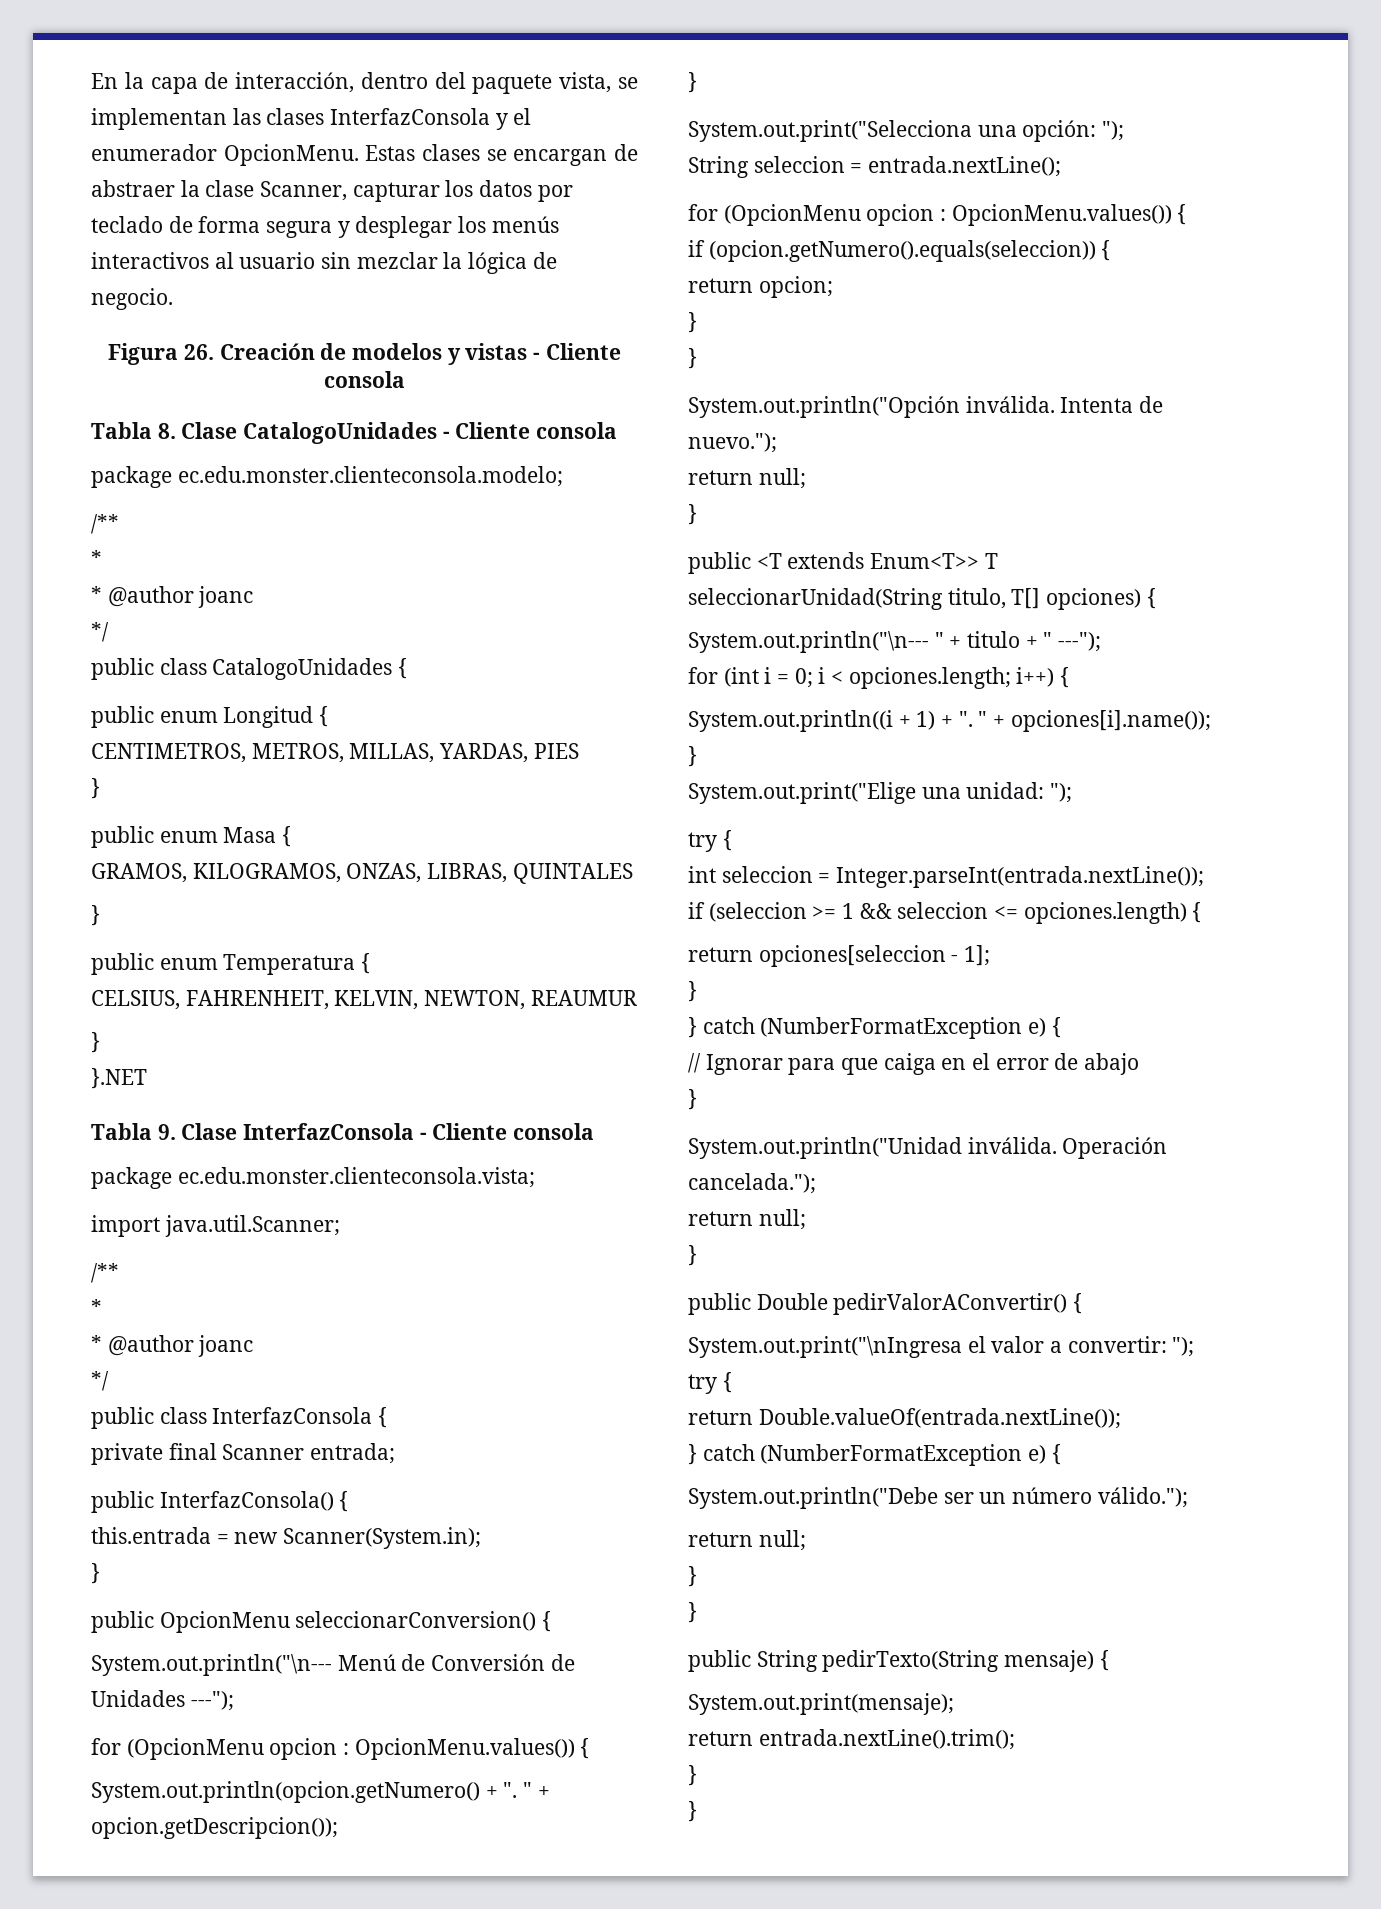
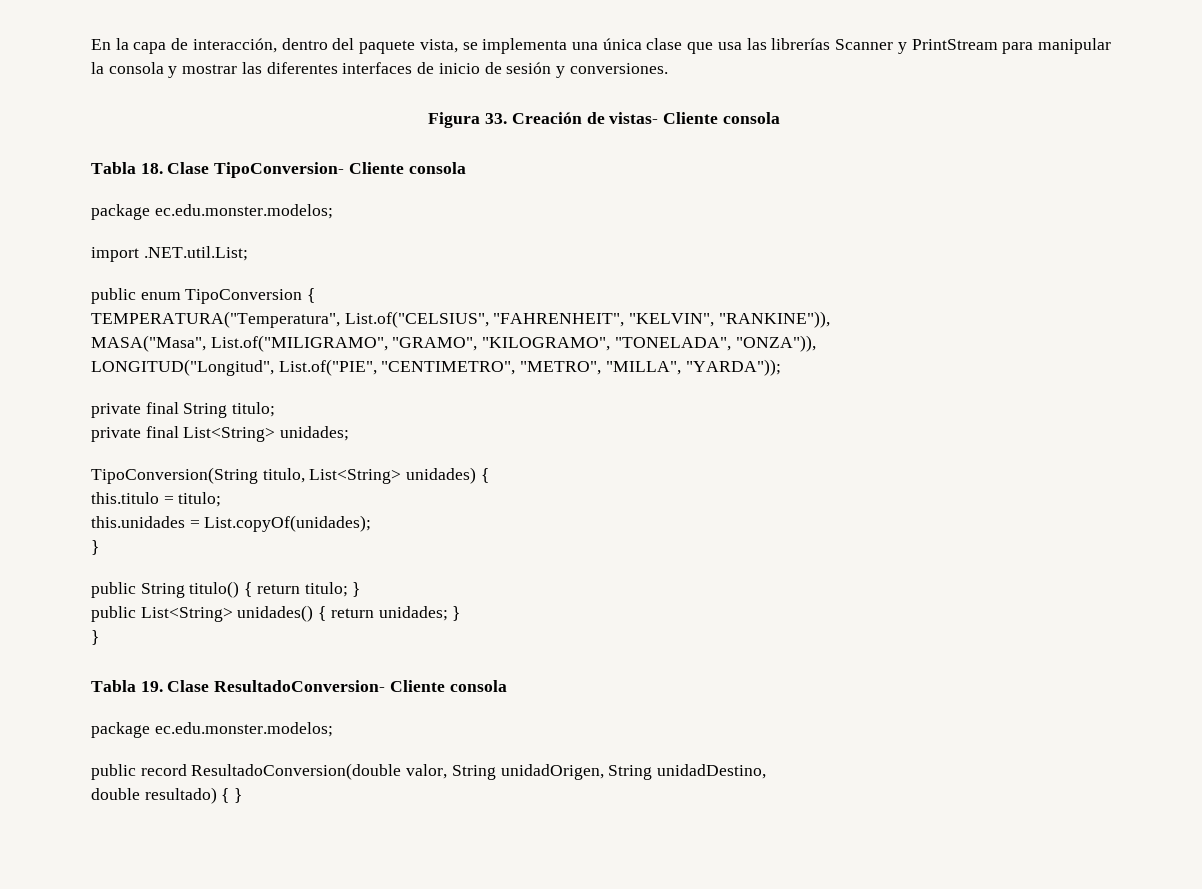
- En la capa de interacción, dentro del paquete vista, se implementan las clases InterfazConsola y el enumerador OpcionMenu. Estas clases se encargan de abstraer la clase Scanner, capturar los datos por teclado de forma segura y desplegar los menús interactivos al usuario sin mezclar la lógica de negocio.
+ En la capa de interacción, dentro del paquete vista, se implementa una única clase que usa las librerías Scanner y PrintStream para manipular la consola y mostrar las diferentes interfaces de inicio de sesión y conversiones.
- Figura 26. Creación de modelos y vistas - Cliente consola
+ Figura 33. Creación de vistas- Cliente consola
- Tabla 8. Clase CatalogoUnidades - Cliente consola
- package ec.edu.monster.clienteconsola.modelo;
- /**
- *
- * @author joanc
- */
- public class CatalogoUnidades {
- public enum Longitud {
- CENTIMETROS, METROS, MILLAS, YARDAS, PIES
- }
- public enum Masa {
- GRAMOS, KILOGRAMOS, ONZAS, LIBRAS, QUINTALES
- }
- public enum Temperatura {
- CELSIUS, FAHRENHEIT, KELVIN, NEWTON, REAUMUR
- }
- }.NET
- Tabla 9. Clase InterfazConsola - Cliente consola
- package ec.edu.monster.clienteconsola.vista;
- import java.util.Scanner;
- /**
- *
- * @author joanc
- */
- public class InterfazConsola {
- private final Scanner entrada;
- public InterfazConsola() {
- this.entrada = new Scanner(System.in);
- }
- public OpcionMenu seleccionarConversion() {
- System.out.println("\n--- Menú de Conversión de Unidades ---");
- for (OpcionMenu opcion : OpcionMenu.values()) {
- System.out.println(opcion.getNumero() + ". " + opcion.getDescripcion());
- }
- System.out.print("Selecciona una opción: ");
- String seleccion = entrada.nextLine();
- for (OpcionMenu opcion : OpcionMenu.values()) {
- if (opcion.getNumero().equals(seleccion)) {
- return opcion;
- }
- }
- System.out.println("Opción inválida. Intenta de nuevo.");
- return null;
- }
- public <T extends Enum<T>> T seleccionarUnidad(String titulo, T[] opciones) {
- System.out.println("\n--- " + titulo + " ---");
- for (int i = 0; i < opciones.length; i++) {
- System.out.println((i + 1) + ". " + opciones[i].name());
- }
- System.out.print("Elige una unidad: ");
- try {
- int seleccion = Integer.parseInt(entrada.nextLine());
- if (seleccion >= 1 && seleccion <= opciones.length) {
- return opciones[seleccion - 1];
- }
- } catch (NumberFormatException e) {
- // Ignorar para que caiga en el error de abajo
- }
- System.out.println("Unidad inválida. Operación cancelada.");
- return null;
- }
- public Double pedirValorAConvertir() {
- System.out.print("\nIngresa el valor a convertir: ");
- try {
- return Double.valueOf(entrada.nextLine());
- } catch (NumberFormatException e) {
- System.out.println("Debe ser un número válido.");
- return null;
- }
+ Tabla 18. Clase TipoConversion- Cliente consola
+ package ec.edu.monster.modelos;
+ import .NET.util.List;
+ public enum TipoConversion {
+ TEMPERATURA("Temperatura", List.of("CELSIUS", "FAHRENHEIT", "KELVIN", "RANKINE")),
+ MASA("Masa", List.of("MILIGRAMO", "GRAMO", "KILOGRAMO", "TONELADA", "ONZA")),
+ LONGITUD("Longitud", List.of("PIE", "CENTIMETRO", "METRO", "MILLA", "YARDA"));
+ private final String titulo;
+ private final List<String> unidades;
+ TipoConversion(String titulo, List<String> unidades) {
+ this.titulo = titulo;
+ this.unidades = List.copyOf(unidades);
- public String pedirTexto(String mensaje) {
- System.out.print(mensaje);
- return entrada.nextLine().trim();
+ public String titulo() { return titulo; }
+ public List<String> unidades() { return unidades; }
  }
- }
+ Tabla 19. Clase ResultadoConversion- Cliente consola
+ package ec.edu.monster.modelos;
+ public record ResultadoConversion(double valor, String unidadOrigen, String unidadDestino,
+ double resultado) { }

